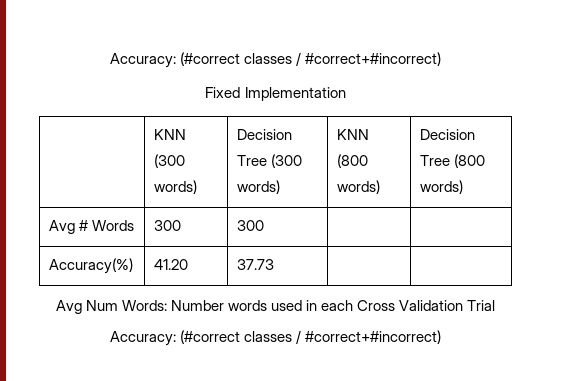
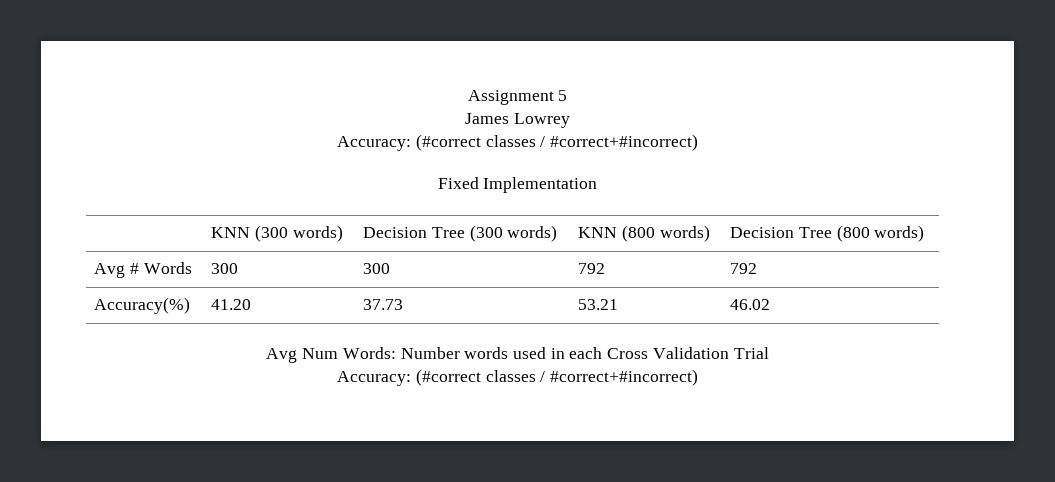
+ Assignment 5
+ James Lowrey
- Avg # Words | 300 | 300 | |
+ Avg # Words | 300 | 300 | 792 | 792
- Accuracy(%) | 41.20 | 37.73 | |
+ Accuracy(%) | 41.20 | 37.73 | 53.21 | 46.02

